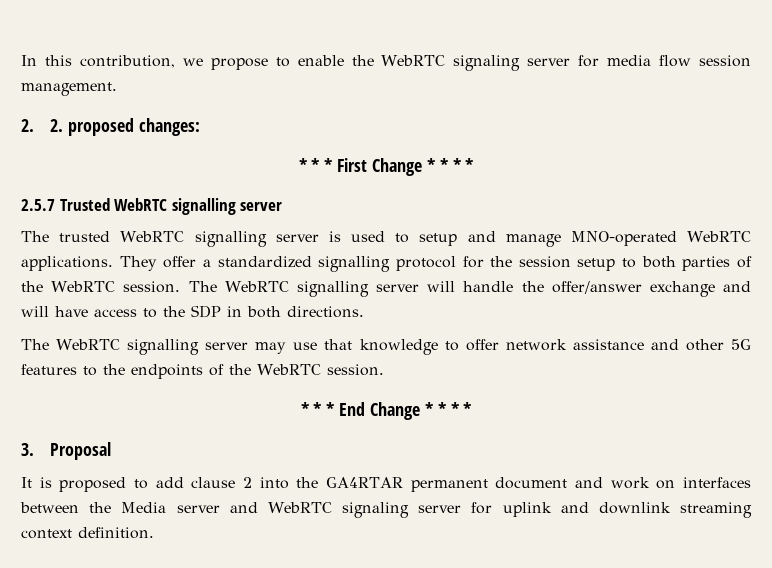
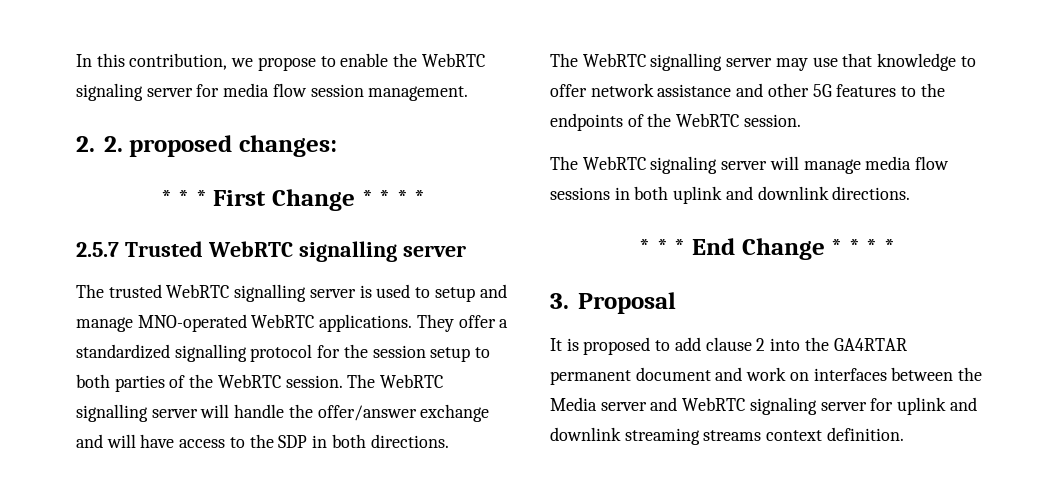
+ The WebRTC signaling server will manage media flow sessions in both uplink and downlink directions.
- It is proposed to add clause 2 into the GA4RTAR permanent document and work on interfaces between the Media server and WebRTC signaling server for uplink and downlink streaming context definition.
+ It is proposed to add clause 2 into the GA4RTAR permanent document and work on interfaces between the Media server and WebRTC signaling server for uplink and downlink streaming streams context definition.

